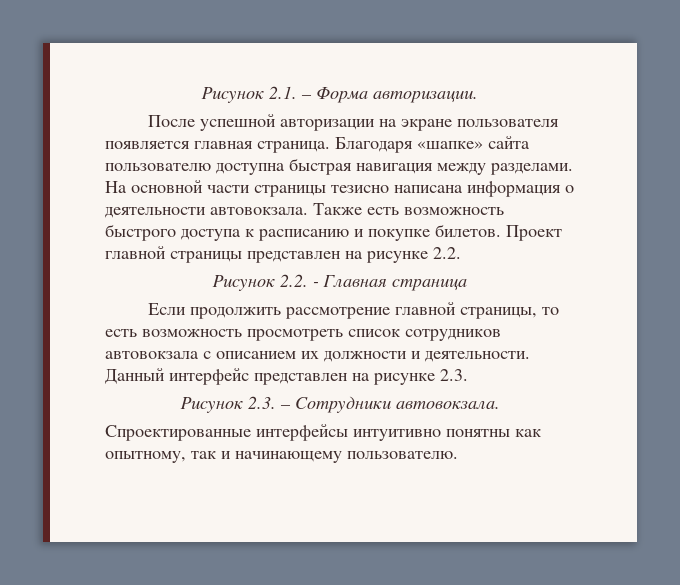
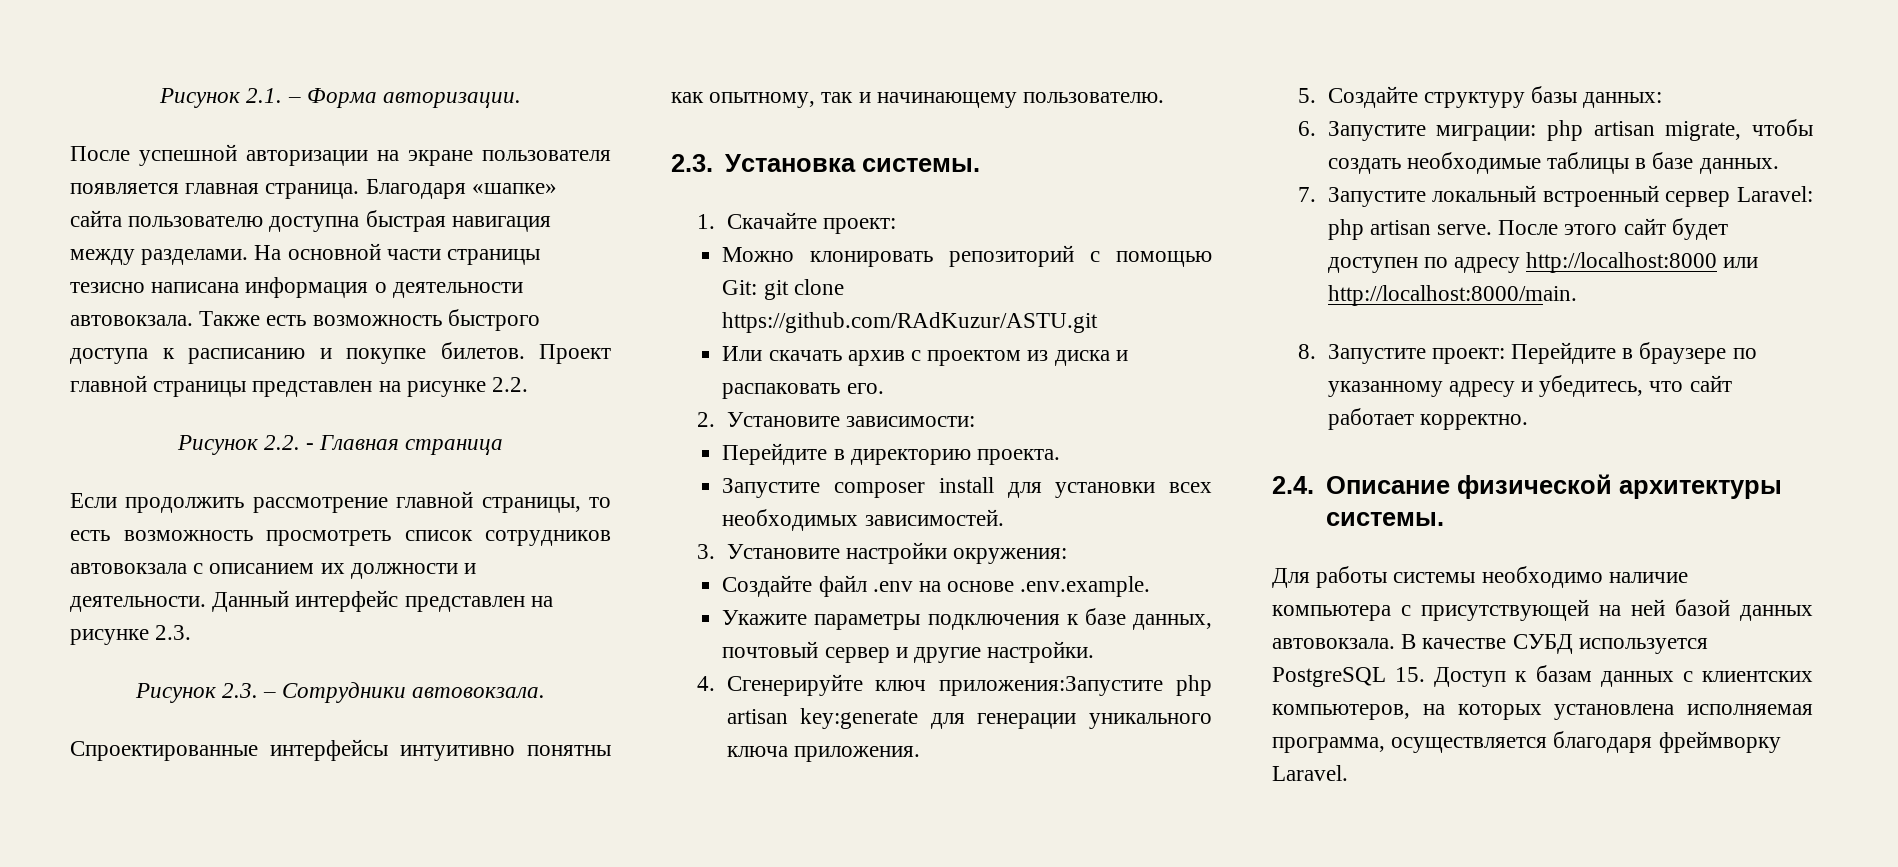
+ 2.3. Установка системы.
+ 1. Скачайте проект:
+ Можно клонировать репозиторий с помощью Git: git clone https://github.com/RAdKuzur/ASTU.git
+ Или скачать архив с проектом из диска и распаковать его.
+ 2. Установите зависимости:
+ Перейдите в директорию проекта.
+ Запустите composer install для установки всех необходимых зависимостей.
+ 3. Установите настройки окружения:
+ Создайте файл .env на основе .env.example.
+ Укажите параметры подключения к базе данных, почтовый сервер и другие настройки.
+ 4. Сгенерируйте ключ приложения:Запустите php artisan key:generate для генерации уникального ключа приложения.
+ 5. Создайте структуру базы данных:
+ 6. Запустите миграции: php artisan migrate, чтобы создать необходимые таблицы в базе данных.
+ 7. Запустите локальный встроенный сервер Laravel: php artisan serve. После этого сайт будет доступен по адресу http://localhost:8000 или http://localhost:8000/main.
+ 8. Запустите проект: Перейдите в браузере по указанному адресу и убедитесь, что сайт работает корректно.
+ 2.4. Описание физической архитектуры системы.
+ Для работы системы необходимо наличие компьютера с присутствующей на ней базой данных автовокзала. В качестве СУБД используется PostgreSQL 15. Доступ к базам данных с клиентских компьютеров, на которых установлена исполняемая программа, осуществляется благодаря фреймворку Laravel.

